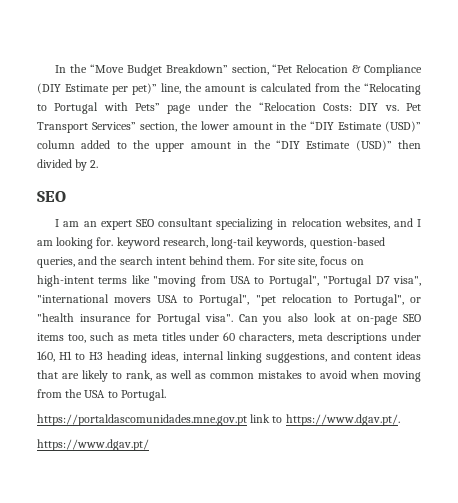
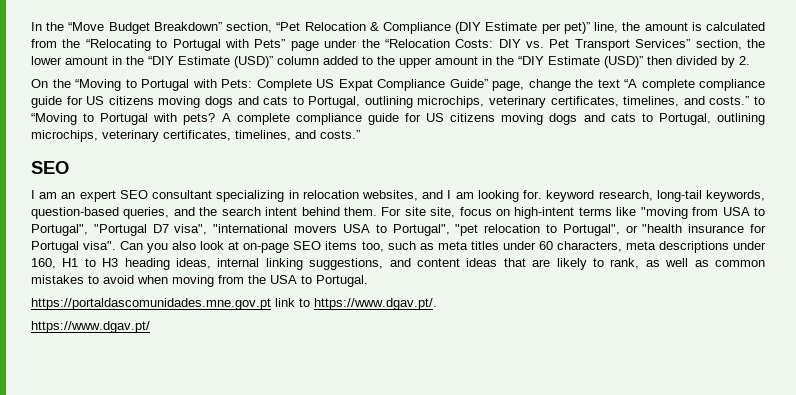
+ On the “Moving to Portugal with Pets: Complete US Expat Compliance Guide” page, change the text “A complete compliance guide for US citizens moving dogs and cats to Portugal, outlining microchips, veterinary certificates, timelines, and costs.” to “Moving to Portugal with pets? A complete compliance guide for US citizens moving dogs and cats to Portugal, outlining microchips, veterinary certificates, timelines, and costs.”

